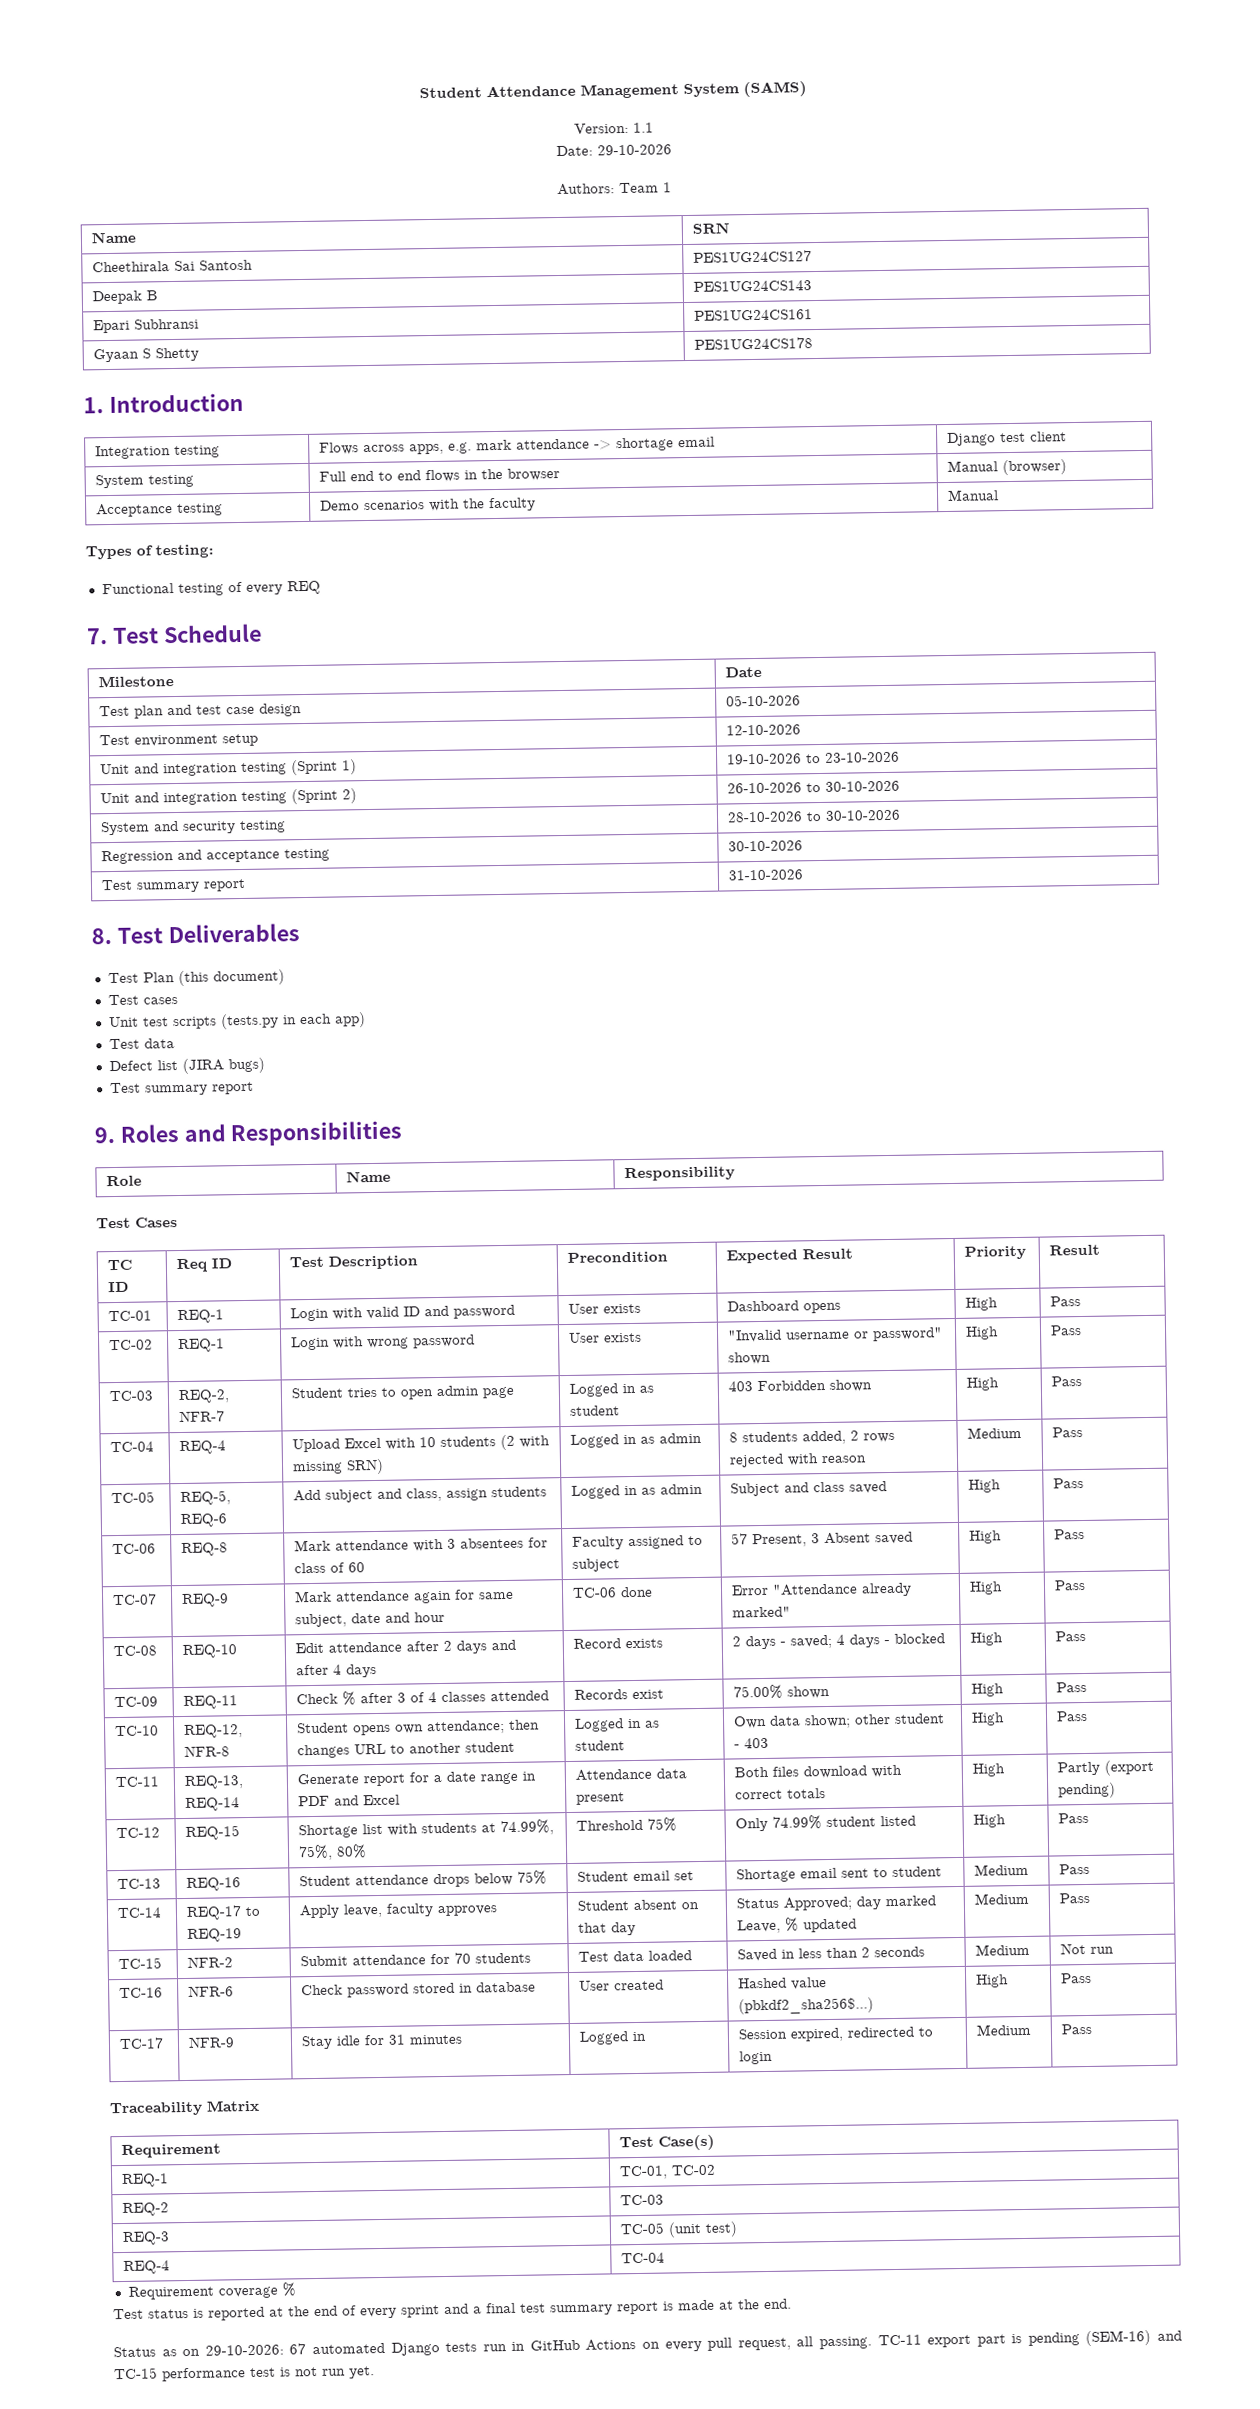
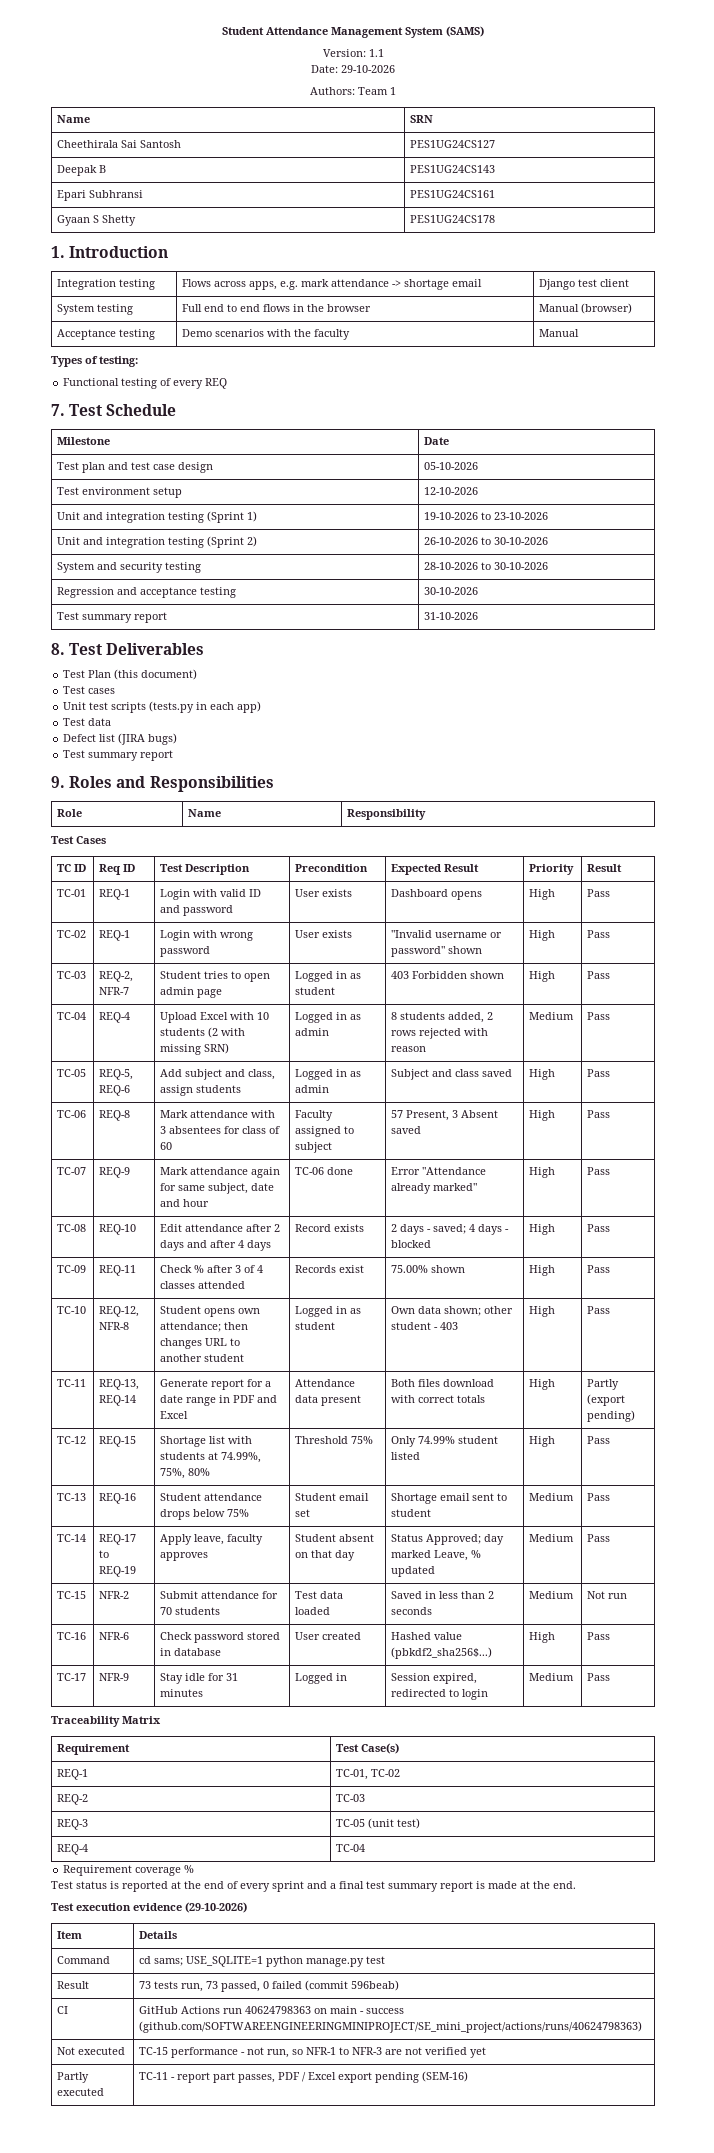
- Status as on 29-10-2026: 67 automated Django tests run in GitHub Actions on every pull request, all passing. TC-11 export part is pending (SEM-16) and TC-15 performance test is not run yet.
+ Test execution evidence (29-10-2026)
+ Item | Details
+ Command | cd sams; USE_SQLITE=1 python manage.py test
+ Result | 73 tests run, 73 passed, 0 failed (commit 596beab)
+ CI | GitHub Actions run 40624798363 on main - success (github.com/SOFTWAREENGINEERINGMINIPROJECT/SE_mini_project/actions/runs/40624798363)
+ Not executed | TC-15 performance - not run, so NFR-1 to NFR-3 are not verified yet
+ Partly executed | TC-11 - report part passes, PDF / Excel export pending (SEM-16)

